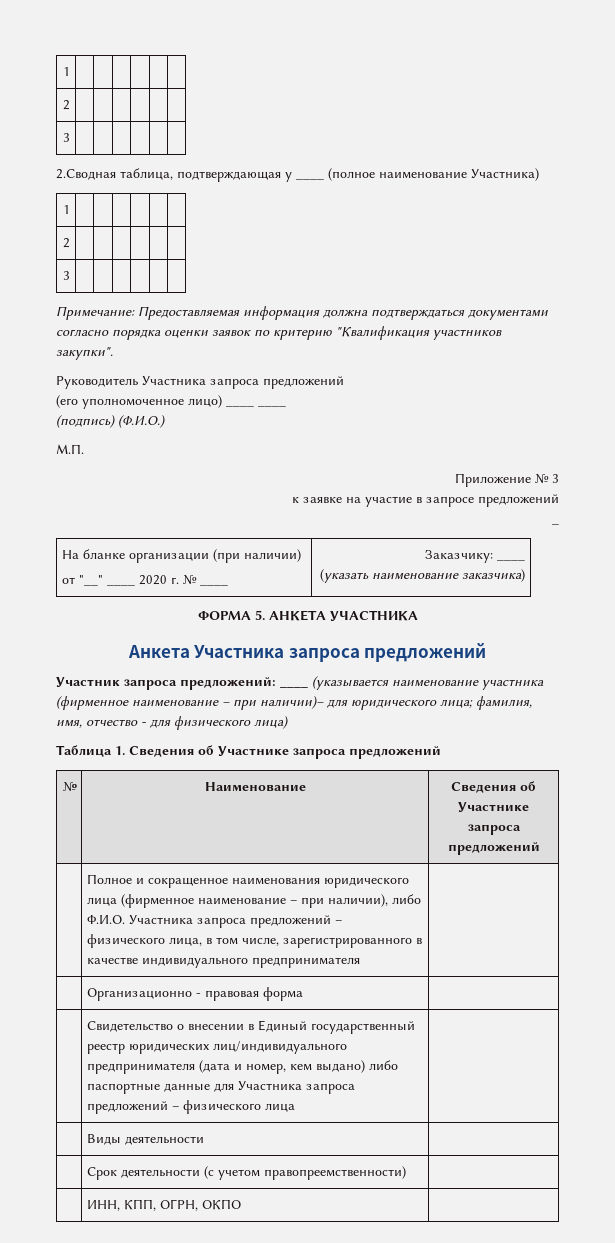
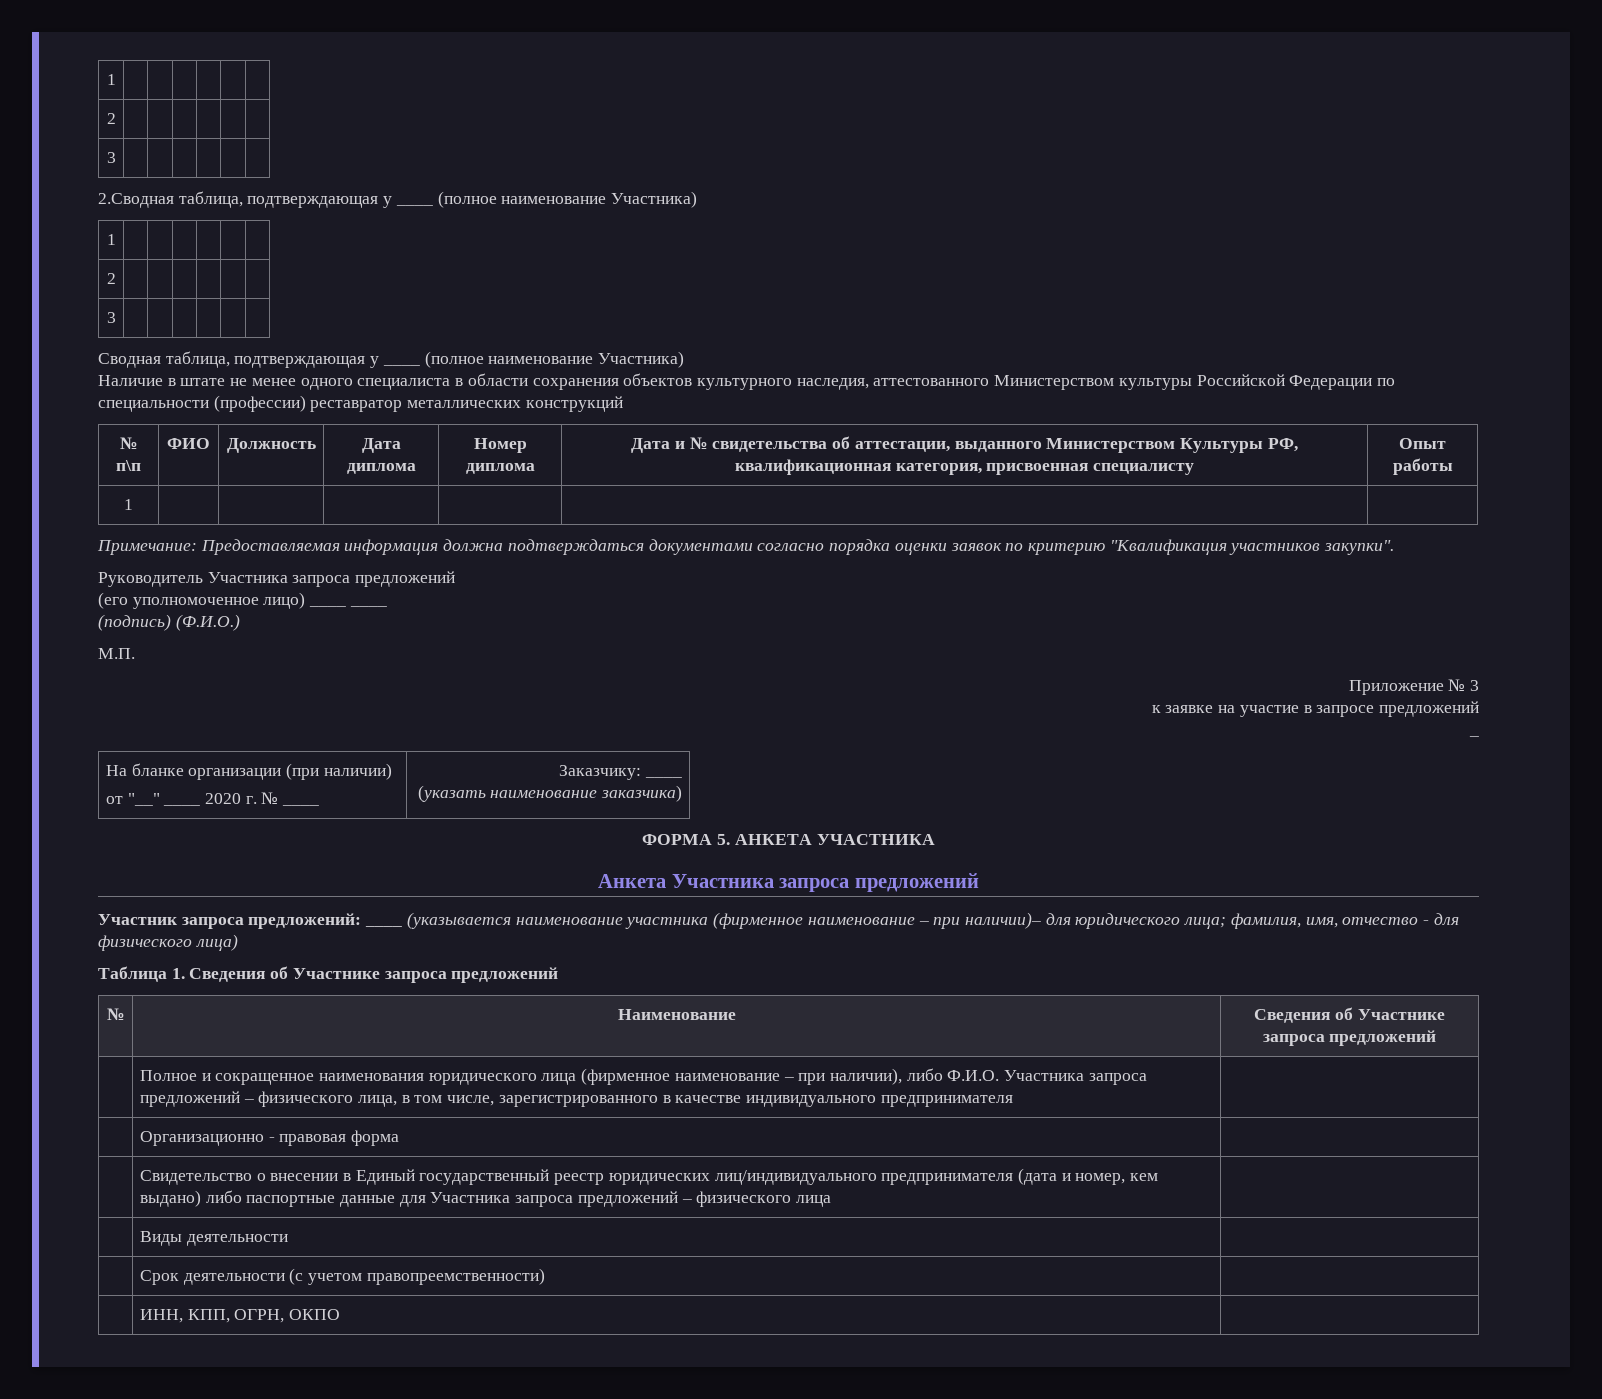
+ Сводная таблица, подтверждающая у ____ (полное наименование Участника)
+ Наличие в штате не менее одного специалиста в области сохранения объектов культурного наследия, аттестованного Министерством культуры Российской Федерации по специальности (профессии) реставратор металлических конструкций
+ № п\п | ФИО | Должность | Дата диплома | Номер диплома | Дата и № свидетельства об аттестации, выданного Министерством Культуры РФ, квалификационная категория, присвоенная специалисту | Опыт работы
+ 1 | | | | | |

